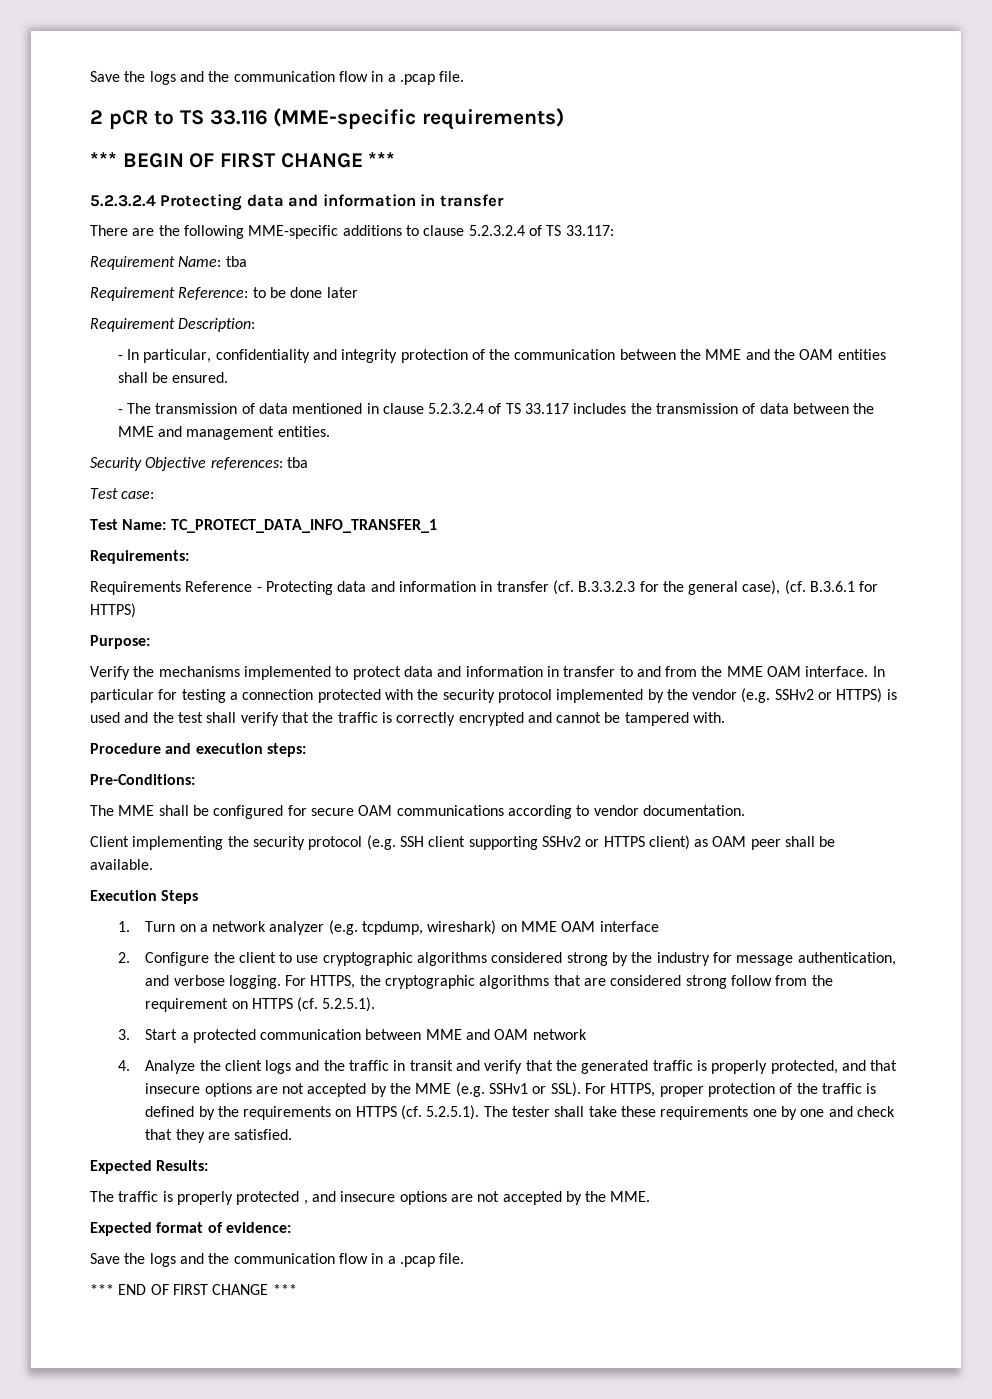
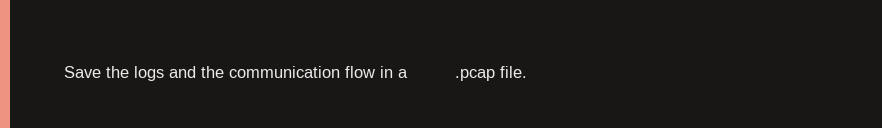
- 2 pCR to TS 33.116 (MME-specific requirements)
- *** BEGIN OF FIRST CHANGE ***
- 5.2.3.2.4 Protecting data and information in transfer
- There are the following MME-specific additions to clause 5.2.3.2.4 of TS 33.117:
- Requirement Name: tba
- Requirement Reference: to be done later
- Requirement Description:
- - In particular, confidentiality and integrity protection of the communication between the MME and the OAM entities shall be ensured.
- - The transmission of data mentioned in clause 5.2.3.2.4 of TS 33.117 includes the transmission of data between the MME and management entities.
- Security Objective references: tba
- Test case:
- Test Name: TC_PROTECT_DATA_INFO_TRANSFER_1
- Requirements:
- Requirements Reference - Protecting data and information in transfer (cf. B.3.3.2.3 for the general case), (cf. B.3.6.1 for HTTPS)
- Purpose:
- Verify the mechanisms implemented to protect data and information in transfer to and from the MME OAM interface. In particular for testing a connection protected with the security protocol implemented by the vendor (e.g. SSHv2 or HTTPS) is used and the test shall verify that the traffic is correctly encrypted and cannot be tampered with.
- Procedure and execution steps:
- Pre-Conditions:
- The MME shall be configured for secure OAM communications according to vendor documentation.
- Client implementing the security protocol (e.g. SSH client supporting SSHv2 or HTTPS client) as OAM peer shall be available.
- Execution Steps
- 1. Turn on a network analyzer (e.g. tcpdump, wireshark) on MME OAM interface
- 2. Configure the client to use cryptographic algorithms considered strong by the industry for message authentication, and verbose logging. For HTTPS, the cryptographic algorithms that are considered strong follow from the requirement on HTTPS (cf. 5.2.5.1).
- 3. Start a protected communication between MME and OAM network
- 4. Analyze the client logs and the traffic in transit and verify that the generated traffic is properly protected, and that insecure options are not accepted by the MME (e.g. SSHv1 or SSL). For HTTPS, proper protection of the traffic is defined by the requirements on HTTPS (cf. 5.2.5.1). The tester shall take these requirements one by one and check that they are satisfied.
- Expected Results:
- The traffic is properly protected , and insecure options are not accepted by the MME.
- Expected format of evidence:
- Save the logs and the communication flow in a .pcap file.
- *** END OF FIRST CHANGE ***

